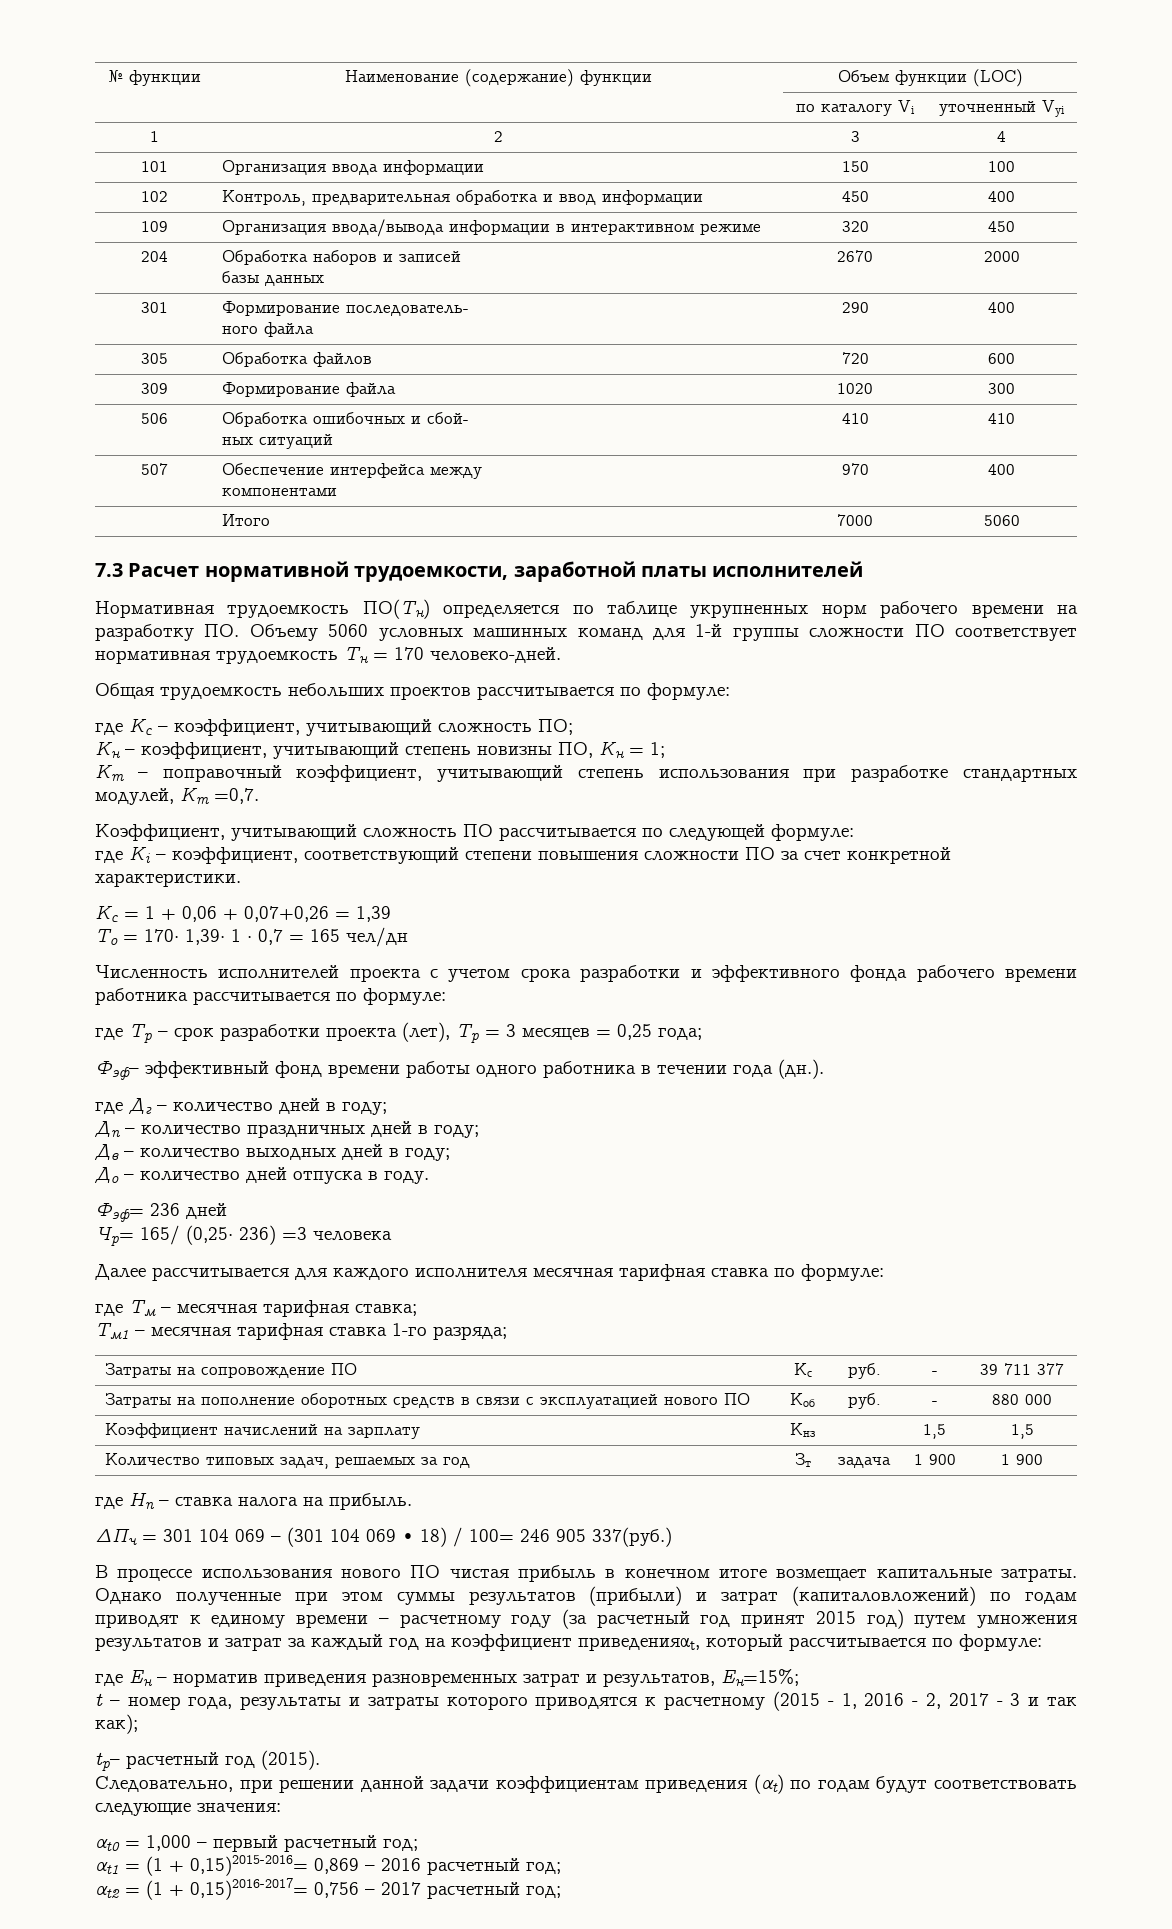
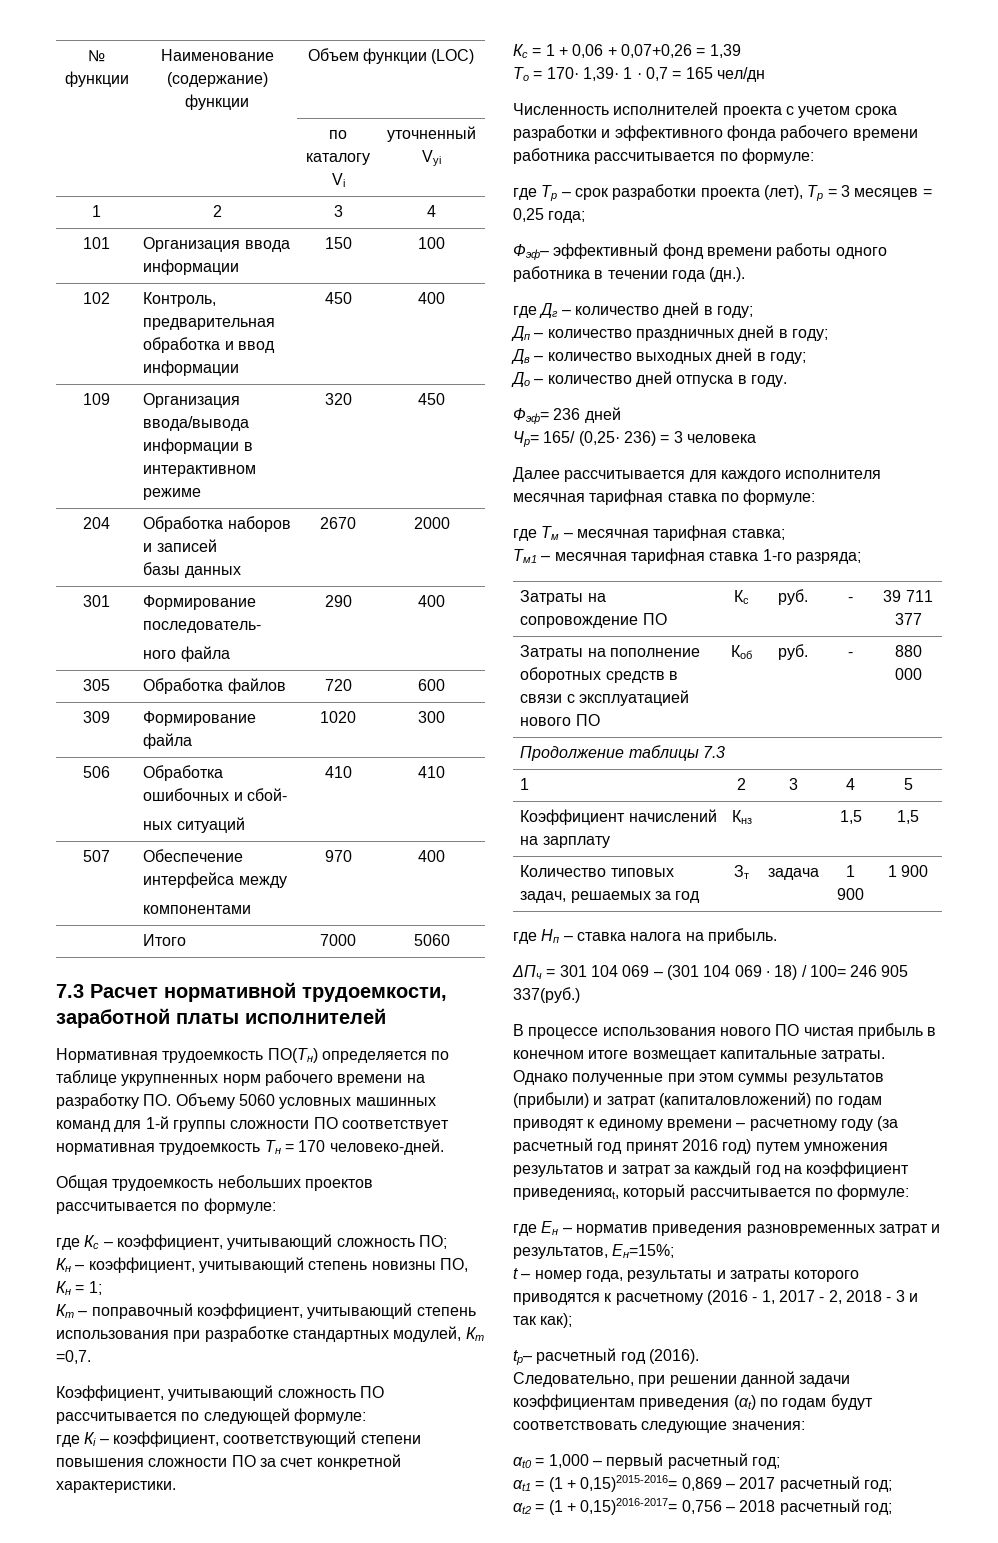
- Чр= 165/ (0,25· 236) =3 человека
+ Чр= 165/ (0,25· 236) = 3 человека
+ Продолжение таблицы 7.3
+ 1 | 2 | 3 | 4 | 5
- Однако полученные при этом суммы результатов (прибыли) и затрат (капиталовложений) по годам приводят к единому времени – расчетному году (за расчетный год принят 2015 год) путем умножения результатов и затрат за каждый год на коэффициент приведенияαt, который рассчитывается по формуле:
+ Однако полученные при этом суммы результатов (прибыли) и затрат (капиталовложений) по годам приводят к единому времени – расчетному году (за расчетный год принят 2016 год) путем умножения результатов и затрат за каждый год на коэффициент приведенияαt, который рассчитывается по формуле:
- t – номер года, результаты и затраты которого приводятся к расчетному (2015 - 1, 2016 - 2, 2017 - 3 и так как);
+ t – номер года, результаты и затраты которого приводятся к расчетному (2016 - 1, 2017 - 2, 2018 - 3 и так как);
- tр– расчетный год (2015).
+ tр– расчетный год (2016).
- αt1 = (1 + 0,15)2015-2016= 0,869 – 2016 расчетный год;
+ αt1 = (1 + 0,15)2015-2016= 0,869 – 2017 расчетный год;
- αt2 = (1 + 0,15)2016-2017= 0,756 – 2017 расчетный год;
+ αt2 = (1 + 0,15)2016-2017= 0,756 – 2018 расчетный год;

